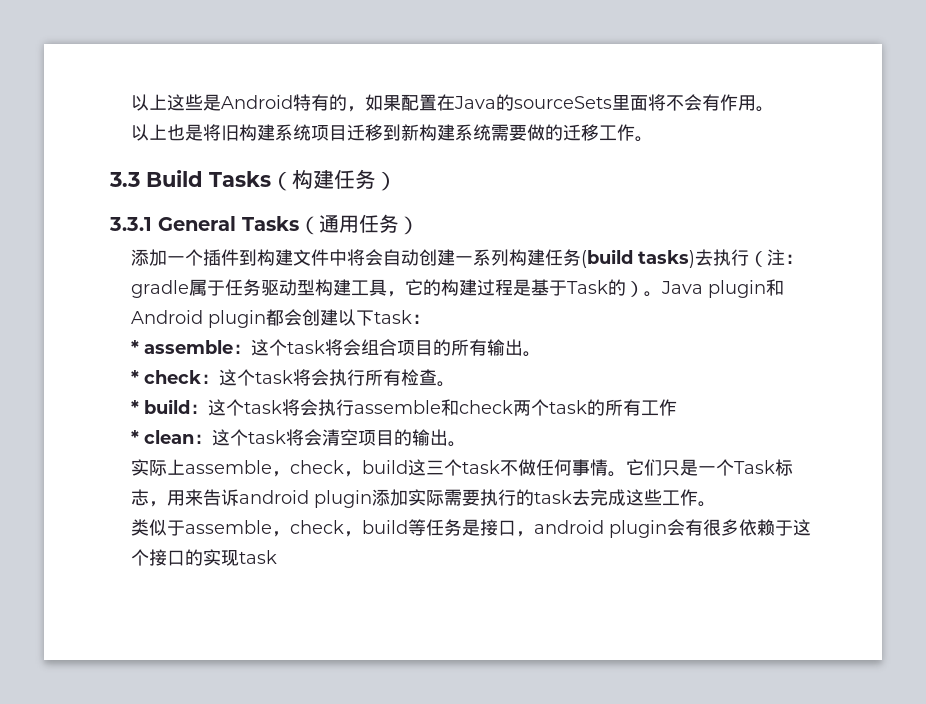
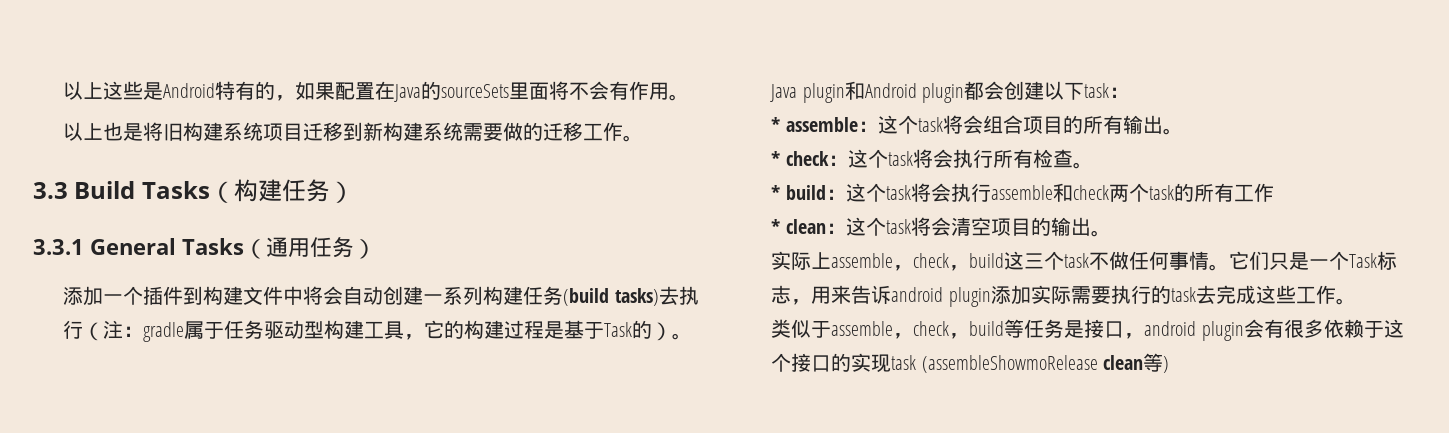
- 类似于assemble，check，build等任务是接口，android plugin会有很多依赖于这个接口的实现task
+ 类似于assemble，check，build等任务是接口，android plugin会有很多依赖于这个接口的实现task (assembleShowmoRelease clean等)

